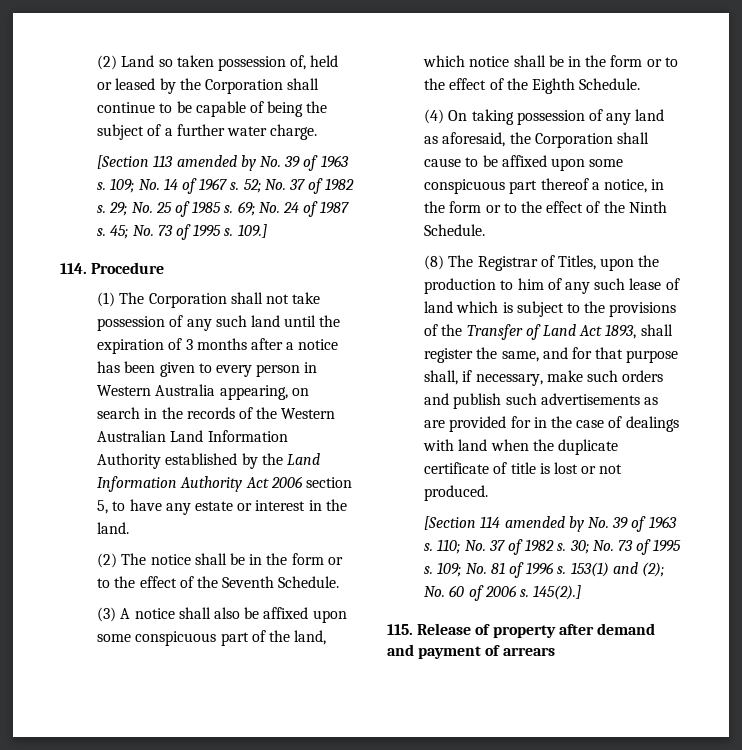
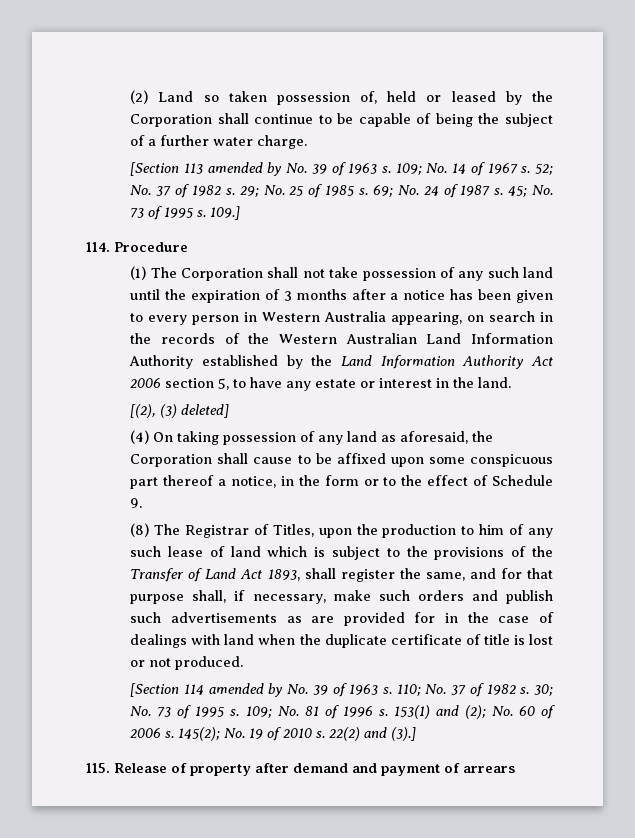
- (2) The notice shall be in the form or to the effect of the Seventh Schedule.
- (3) A notice shall also be affixed upon some conspicuous part of the land, which notice shall be in the form or to the effect of the Eighth Schedule.
+ [(2), (3) deleted]
- (4) On taking possession of any land as aforesaid, the Corporation shall cause to be affixed upon some conspicuous part thereof a notice, in the form or to the effect of the Ninth Schedule.
+ (4) On taking possession of any land as aforesaid, the Corporation shall cause to be affixed upon some conspicuous part thereof a notice, in the form or to the effect of Schedule 9.
- 145(2).]
+ 145(2); No. 19 of 2010 s. 22(2) and (3).]

